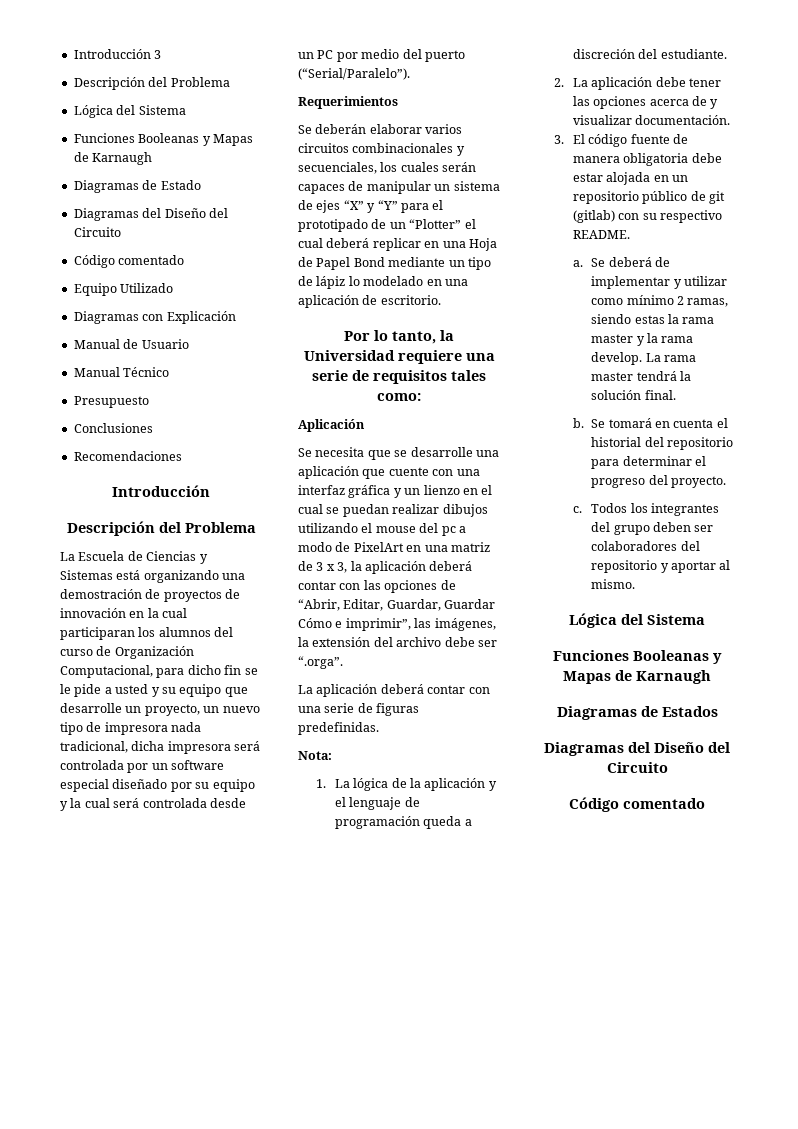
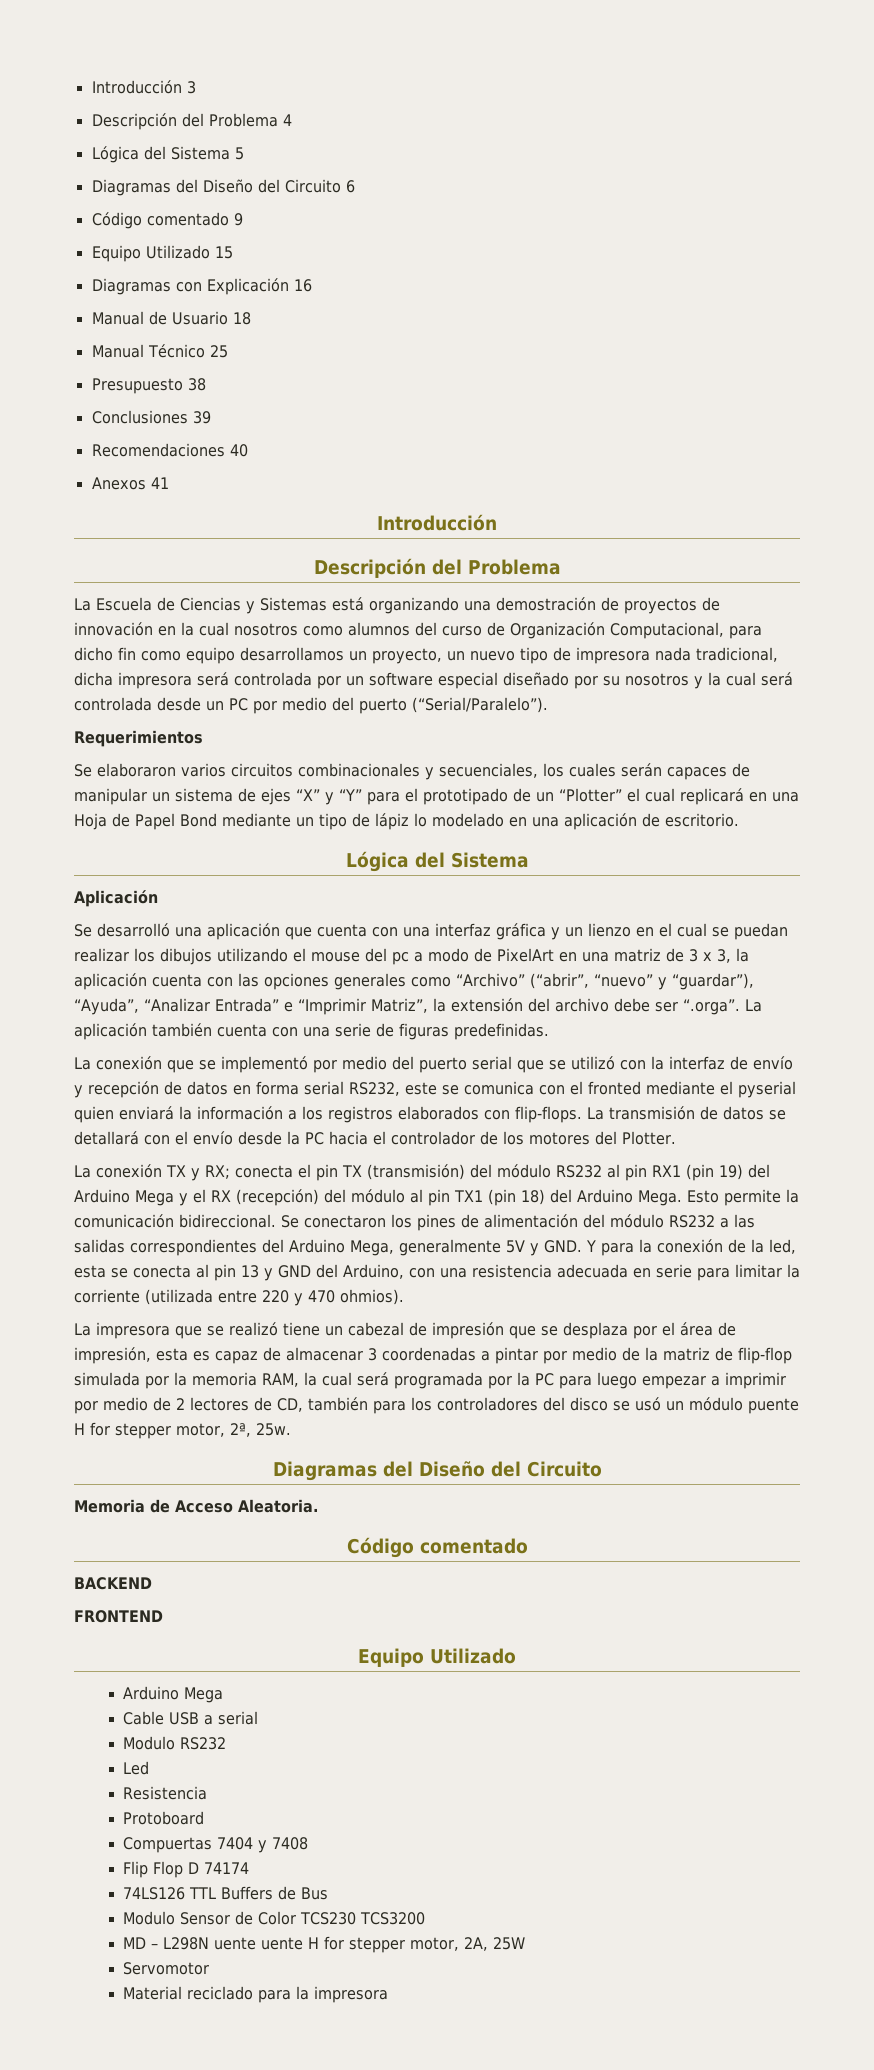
  Introducción 3
- Descripción del Problema
- Lógica del Sistema
- Funciones Booleanas y Mapas de Karnaugh
- Diagramas de Estado
- Diagramas del Diseño del Circuito
- Código comentado
- Equipo Utilizado
+ Descripción del Problema 4
+ Lógica del Sistema 5
+ Diagramas del Diseño del Circuito 6
+ Código comentado 9
+ Equipo Utilizado 15
- Diagramas con Explicación
+ Diagramas con Explicación 16
- Manual de Usuario
+ Manual de Usuario 18
- Manual Técnico
+ Manual Técnico 25
- Presupuesto
+ Presupuesto 38
- Conclusiones
+ Conclusiones 39
- Recomendaciones
+ Recomendaciones 40
+ Anexos 41
- La Escuela de Ciencias y Sistemas está organizando una demostración de proyectos de innovación en la cual participaran los alumnos del curso de Organización Computacional, para dicho fin se le pide a usted y su equipo que desarrolle un proyecto, un nuevo tipo de impresora nada tradicional, dicha impresora será controlada por un software especial diseñado por su equipo y la cual será controlada desde un PC por medio del puerto (“Serial/Paralelo”).
+ La Escuela de Ciencias y Sistemas está organizando una demostración de proyectos de innovación en la cual nosotros como alumnos del curso de Organización Computacional, para dicho fin como equipo desarrollamos un proyecto, un nuevo tipo de impresora nada tradicional, dicha impresora será controlada por un software especial diseñado por su nosotros y la cual será controlada desde un PC por medio del puerto (“Serial/Paralelo”).
- Se deberán elaborar varios circuitos combinacionales y secuenciales, los cuales serán capaces de manipular un sistema de ejes “X” y “Y” para el prototipado de un “Plotter” el cual deberá replicar en una Hoja de Papel Bond mediante un tipo de lápiz lo modelado en una aplicación de escritorio.
- Por lo tanto, la Universidad requiere una serie de requisitos tales como:
+ Se elaboraron varios circuitos combinacionales y secuenciales, los cuales serán capaces de manipular un sistema de ejes “X” y “Y” para el prototipado de un “Plotter” el cual replicará en una Hoja de Papel Bond mediante un tipo de lápiz lo modelado en una aplicación de escritorio.
+ Lógica del Sistema
  Aplicación
- Se necesita que se desarrolle una aplicación que cuente con una interfaz gráfica y un lienzo en el cual se puedan realizar dibujos utilizando el mouse del pc a modo de PixelArt en una matriz de 3 x 3, la aplicación deberá contar con las opciones de “Abrir, Editar, Guardar, Guardar Cómo e imprimir”, las imágenes, la extensión del archivo debe ser “.orga”.
- La aplicación deberá contar con una serie de figuras predefinidas.
+ Se desarrolló una aplicación que cuenta con una interfaz gráfica y un lienzo en el cual se puedan realizar los dibujos utilizando el mouse del pc a modo de PixelArt en una matriz de 3 x 3, la aplicación cuenta con las opciones generales como “Archivo” (“abrir”, “nuevo” y “guardar”), “Ayuda”, “Analizar Entrada” e “Imprimir Matriz”, la extensión del archivo debe ser “.orga”. La aplicación también cuenta con una serie de figuras predefinidas.
- Nota:
- 1. La lógica de la aplicación y el lenguaje de programación queda a discreción del estudiante.
- 2. La aplicación debe tener las opciones acerca de y visualizar documentación.
- 3. El código fuente de manera obligatoria debe estar alojada en un repositorio público de git (gitlab) con su respectivo README.
- a. Se deberá de implementar y utilizar como mínimo 2 ramas, siendo estas la rama master y la rama develop. La rama master tendrá la solución final.
- b. Se tomará en cuenta el historial del repositorio para determinar el progreso del proyecto.
- c. Todos los integrantes del grupo deben ser colaboradores del repositorio y aportar al mismo.
- Lógica del Sistema
- Funciones Booleanas y Mapas de Karnaugh
- Diagramas de Estados
+ La conexión que se implementó por medio del puerto serial que se utilizó con la interfaz de envío y recepción de datos en forma serial RS232, este se comunica con el fronted mediante el pyserial quien enviará la información a los registros elaborados con flip-flops. La transmisión de datos se detallará con el envío desde la PC hacia el controlador de los motores del Plotter.
+ La conexión TX y RX; conecta el pin TX (transmisión) del módulo RS232 al pin RX1 (pin 19) del Arduino Mega y el RX (recepción) del módulo al pin TX1 (pin 18) del Arduino Mega. Esto permite la comunicación bidireccional. Se conectaron los pines de alimentación del módulo RS232 a las salidas correspondientes del Arduino Mega, generalmente 5V y GND. Y para la conexión de la led, esta se conecta al pin 13 y GND del Arduino, con una resistencia adecuada en serie para limitar la corriente (utilizada entre 220 y 470 ohmios).
+ La impresora que se realizó tiene un cabezal de impresión que se desplaza por el área de impresión, esta es capaz de almacenar 3 coordenadas a pintar por medio de la matriz de flip-flop simulada por la memoria RAM, la cual será programada por la PC para luego empezar a imprimir por medio de 2 lectores de CD, también para los controladores del disco se usó un módulo puente H for stepper motor, 2ª, 25w.
  Diagramas del Diseño del Circuito
+ Memoria de Acceso Aleatoria.
  Código comentado
+ BACKEND
+ FRONTEND
+ Equipo Utilizado
+ Arduino Mega
+ Cable USB a serial
+ Modulo RS232
+ Led
+ Resistencia
+ Protoboard
+ Compuertas 7404 y 7408
+ Flip Flop D 74174
+ 74LS126 TTL Buffers de Bus
+ Modulo Sensor de Color TCS230 TCS3200
+ MD – L298N uente uente H for stepper motor, 2A, 25W
+ Servomotor
+ Material reciclado para la impresora

